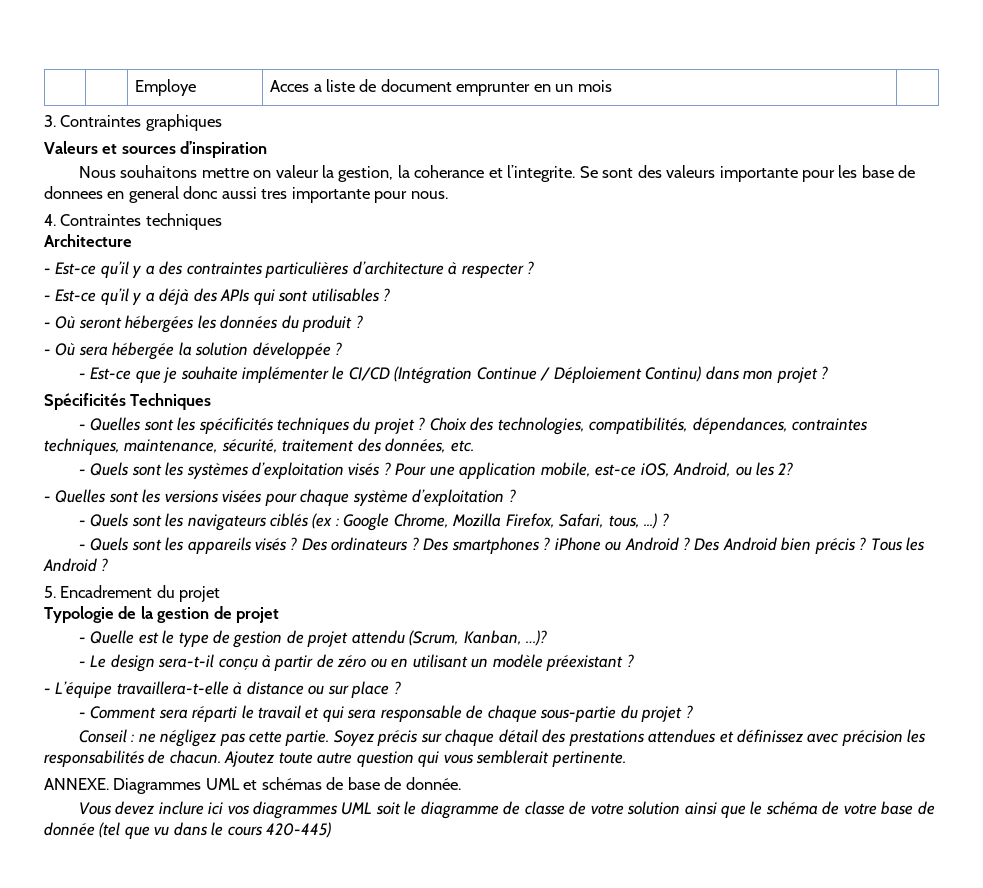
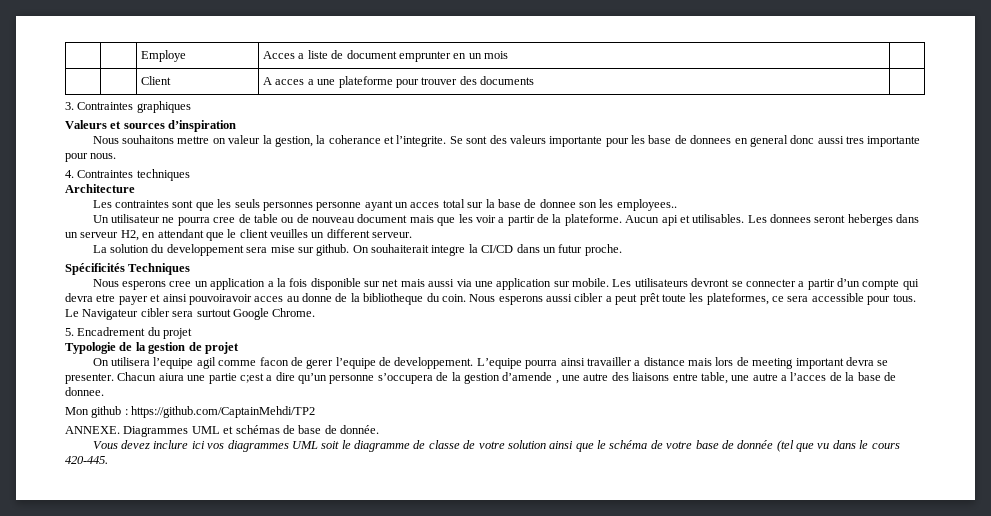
+ | | Client | A acces a une plateforme pour trouver des documents |
- - Est-ce qu’il y a des contraintes particulières d’architecture à respecter ?
- - Est-ce qu’il y a déjà des APIs qui sont utilisables ?
- - Où seront hébergées les données du produit ?
- - Où sera hébergée la solution développée ?
- - Est-ce que je souhaite implémenter le CI/CD (Intégration Continue / Déploiement Continu) dans mon projet ?
+ Les contraintes sont que les seuls personnes personne ayant un acces total sur la base de donnee son les employees..
+ Un utilisateur ne pourra cree de table ou de nouveau document mais que les voir a partir de la plateforme. Aucun api et utilisables. Les donnees seront heberges dans un serveur H2, en attendant que le client veuilles un different serveur.
+ La solution du developpement sera mise sur github. On souhaiterait integre la CI/CD dans un futur proche.
  Spécificités Techniques
- - Quelles sont les spécificités techniques du projet ? Choix des technologies, compatibilités, dépendances, contraintes techniques, maintenance, sécurité, traitement des données, etc.
- - Quels sont les systèmes d’exploitation visés ? Pour une application mobile, est-ce iOS, Android, ou les 2?
- - Quelles sont les versions visées pour chaque système d’exploitation ?
- - Quels sont les navigateurs ciblés (ex : Google Chrome, Mozilla Firefox, Safari, tous, ...) ?
- - Quels sont les appareils visés ? Des ordinateurs ? Des smartphones ? iPhone ou Android ? Des Android bien précis ? Tous les Android ?
+ Nous esperons cree un application a la fois disponible sur net mais aussi via une application sur mobile. Les utilisateurs devront se connecter a partir d’un compte qui devra etre payer et ainsi pouvoiravoir acces au donne de la bibliotheque du coin. Nous esperons aussi cibler a peut prêt toute les plateformes, ce sera accessible pour tous. Le Navigateur cibler sera surtout Google Chrome.
- - Quelle est le type de gestion de projet attendu (Scrum, Kanban, …)?
- - Le design sera-t-il conçu à partir de zéro ou en utilisant un modèle préexistant ?
- - L’équipe travaillera-t-elle à distance ou sur place ?
- - Comment sera réparti le travail et qui sera responsable de chaque sous-partie du projet ?
- Conseil : ne négligez pas cette partie. Soyez précis sur chaque détail des prestations attendues et définissez avec précision les responsabilités de chacun. Ajoutez toute autre question qui vous semblerait pertinente.
+ On utilisera l’equipe agil comme facon de gerer l’equipe de developpement. L’equipe pourra ainsi travailler a distance mais lors de meeting important devra se presenter. Chacun aiura une partie c;est a dire qu’un personne s’occupera de la gestion d’amende , une autre des liaisons entre table, une autre a l’acces de la base de donnee.
+ Mon github : https://github.com/CaptainMehdi/TP2
- Vous devez inclure ici vos diagrammes UML soit le diagramme de classe de votre solution ainsi que le schéma de votre base de donnée (tel que vu dans le cours 420-445)
+ Vous devez inclure ici vos diagrammes UML soit le diagramme de classe de votre solution ainsi que le schéma de votre base de donnée (tel que vu dans le cours 420-445.

